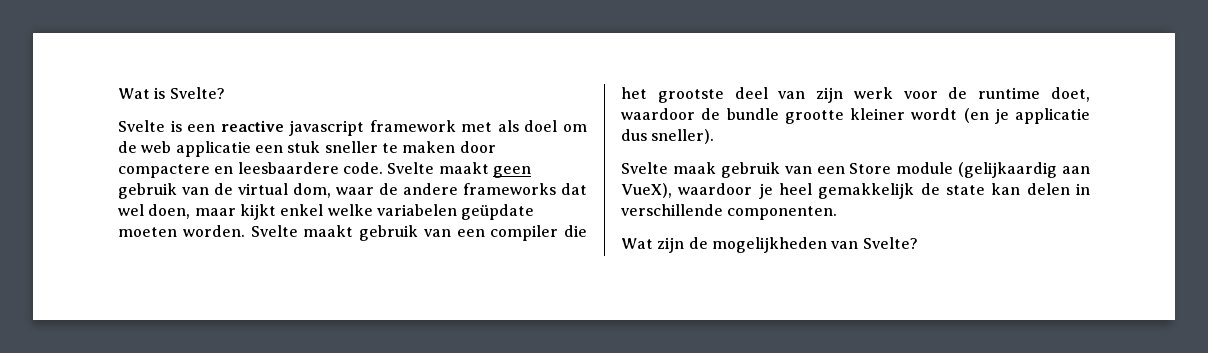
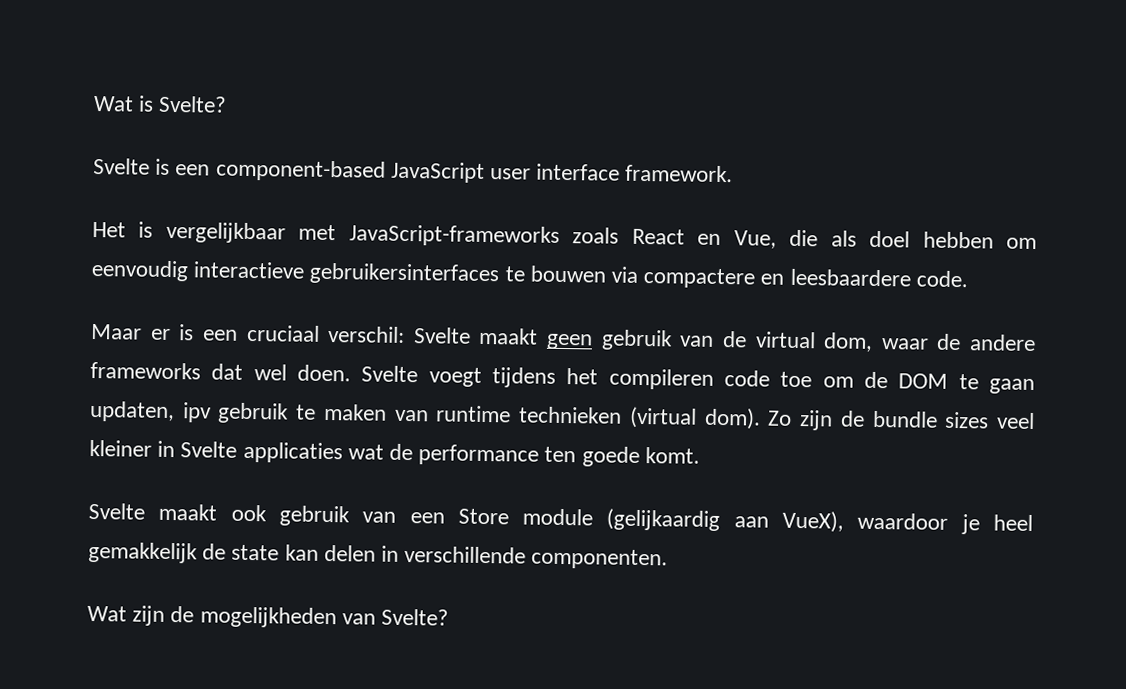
- Svelte is een reactive javascript framework met als doel om de web applicatie een stuk sneller te maken door compactere en leesbaardere code. Svelte maakt geen gebruik van de virtual dom, waar de andere frameworks dat wel doen, maar kijkt enkel welke variabelen geüpdate moeten worden. Svelte maakt gebruik van een compiler die het grootste deel van zijn werk voor de runtime doet, waardoor de bundle grootte kleiner wordt (en je applicatie dus sneller).
- Svelte maak gebruik van een Store module (gelijkaardig aan VueX), waardoor je heel gemakkelijk de state kan delen in verschillende componenten.
+ Svelte is een component-based JavaScript user interface framework.
+ Het is vergelijkbaar met JavaScript-frameworks zoals React en Vue, die als doel hebben om eenvoudig interactieve gebruikersinterfaces te bouwen via compactere en leesbaardere code.
+ Maar er is een cruciaal verschil: Svelte maakt geen gebruik van de virtual dom, waar de andere frameworks dat wel doen. Svelte voegt tijdens het compileren code toe om de DOM te gaan updaten, ipv gebruik te maken van runtime technieken (virtual dom). Zo zijn de bundle sizes veel kleiner in Svelte applicaties wat de performance ten goede komt.
+ Svelte maakt ook gebruik van een Store module (gelijkaardig aan VueX), waardoor je heel gemakkelijk de state kan delen in verschillende componenten.

